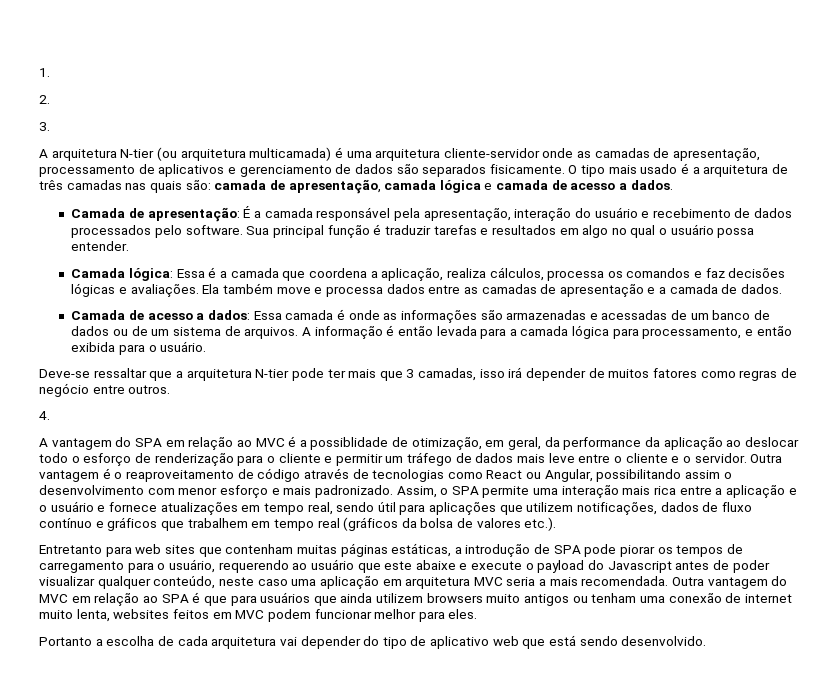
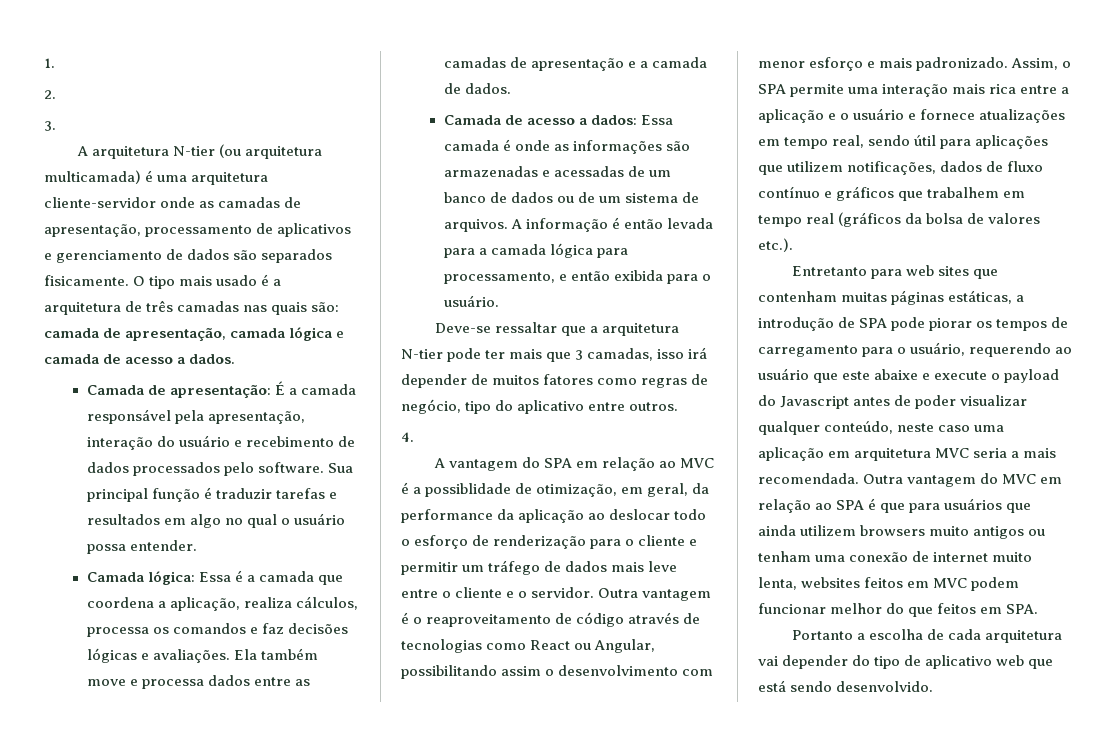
- Deve-se ressaltar que a arquitetura N-tier pode ter mais que 3 camadas, isso irá depender de muitos fatores como regras de negócio entre outros.
+ Deve-se ressaltar que a arquitetura N-tier pode ter mais que 3 camadas, isso irá depender de muitos fatores como regras de negócio, tipo do aplicativo entre outros.
- Outra vantagem do MVC em relação ao SPA é que para usuários que ainda utilizem browsers muito antigos ou tenham uma conexão de internet muito lenta, websites feitos em MVC podem funcionar melhor para eles.
+ Outra vantagem do MVC em relação ao SPA é que para usuários que ainda utilizem browsers muito antigos ou tenham uma conexão de internet muito lenta, websites feitos em MVC podem funcionar melhor do que feitos em SPA.

